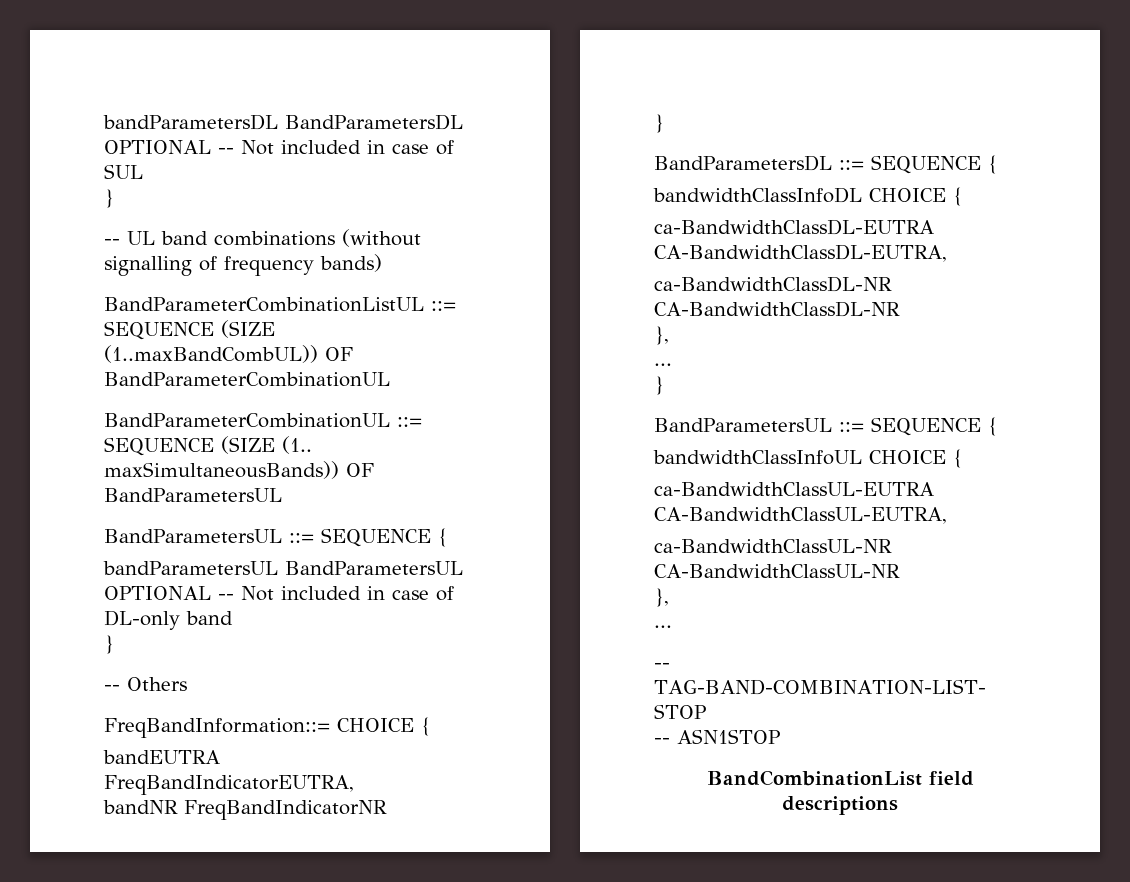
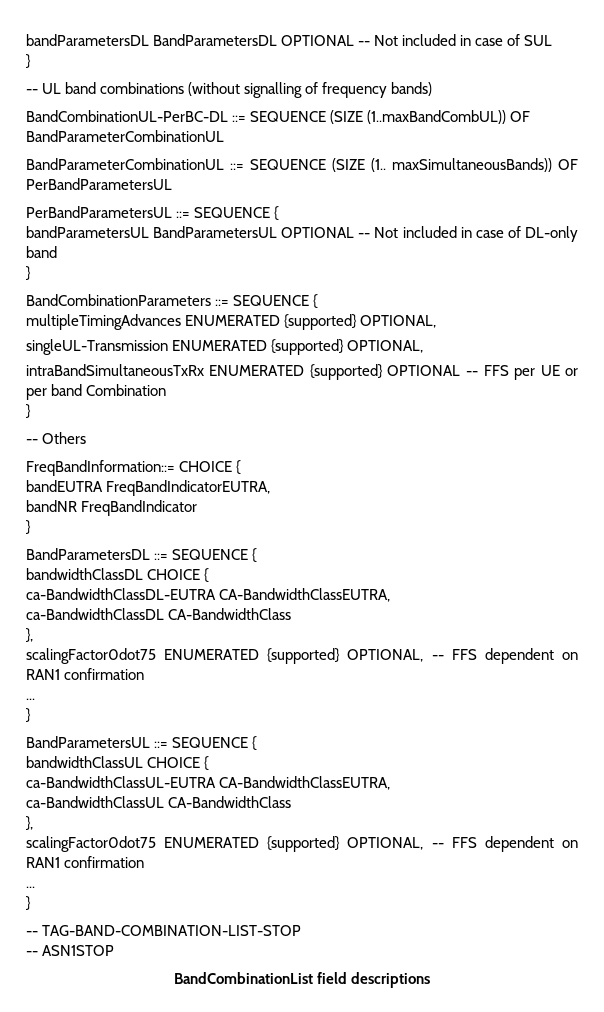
- BandParameterCombinationListUL ::= SEQUENCE (SIZE (1..maxBandCombUL)) OF BandParameterCombinationUL
+ BandCombinationUL-PerBC-DL ::= SEQUENCE (SIZE (1..maxBandCombUL)) OF BandParameterCombinationUL
- BandParameterCombinationUL ::= SEQUENCE (SIZE (1.. maxSimultaneousBands)) OF BandParametersUL
- BandParametersUL ::= SEQUENCE {
+ BandParameterCombinationUL ::= SEQUENCE (SIZE (1.. maxSimultaneousBands)) OF PerBandParametersUL
+ PerBandParametersUL ::= SEQUENCE {
+ BandCombinationParameters ::= SEQUENCE {
+ multipleTimingAdvances ENUMERATED {supported} OPTIONAL,
+ singleUL-Transmission ENUMERATED {supported} OPTIONAL,
+ intraBandSimultaneousTxRx ENUMERATED {supported} OPTIONAL -- FFS per UE or per band Combination
+ }
- bandNR FreqBandIndicatorNR
+ bandNR FreqBandIndicator
- bandwidthClassInfoDL CHOICE {
+ bandwidthClassDL CHOICE {
- ca-BandwidthClassDL-EUTRA CA-BandwidthClassDL-EUTRA,
- ca-BandwidthClassDL-NR CA-BandwidthClassDL-NR
+ ca-BandwidthClassDL-EUTRA CA-BandwidthClassEUTRA,
+ ca-BandwidthClassDL CA-BandwidthClass
  },
+ scalingFactor0dot75 ENUMERATED {supported} OPTIONAL, -- FFS dependent on RAN1 confirmation
- bandwidthClassInfoUL CHOICE {
+ bandwidthClassUL CHOICE {
- ca-BandwidthClassUL-EUTRA CA-BandwidthClassUL-EUTRA,
- ca-BandwidthClassUL-NR CA-BandwidthClassUL-NR
+ ca-BandwidthClassUL-EUTRA CA-BandwidthClassEUTRA,
+ ca-BandwidthClassUL CA-BandwidthClass
  },
+ scalingFactor0dot75 ENUMERATED {supported} OPTIONAL, -- FFS dependent on RAN1 confirmation
  ...
+ }

